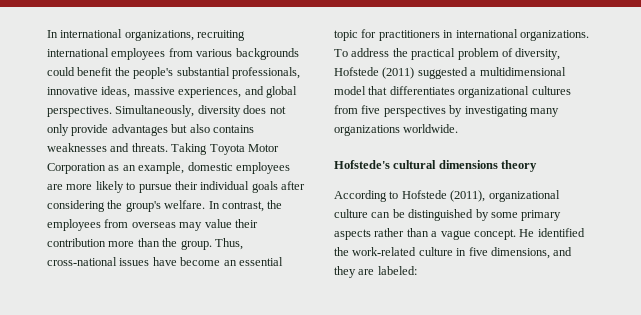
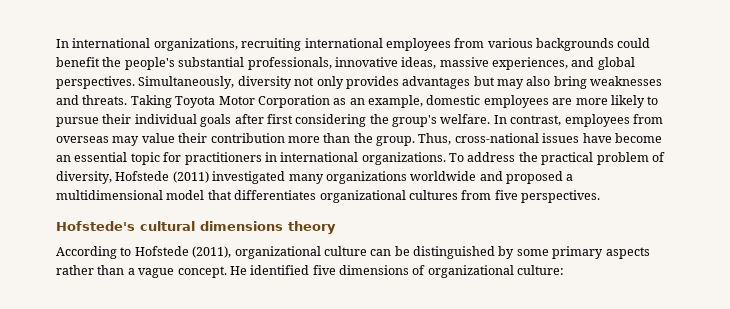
- Simultaneously, diversity does not only provide advantages but also contains weaknesses and threats.
+ Simultaneously, diversity not only provides advantages but may also bring weaknesses and threats.
- Taking Toyota Motor Corporation as an example, domestic employees are more likely to pursue their individual goals after considering the group's welfare.
+ Taking Toyota Motor Corporation as an example, domestic employees are more likely to pursue their individual goals after first considering the group's welfare.
- In contrast, the employees from overseas may value their contribution more than the group.
+ In contrast, employees from overseas may value their contribution more than the group.
- To address the practical problem of diversity, Hofstede (2011) suggested a multidimensional model that differentiates organizational cultures from five perspectives by investigating many organizations worldwide.
+ To address the practical problem of diversity, Hofstede (2011) investigated many organizations worldwide and proposed a multidimensional model that differentiates organizational cultures from five perspectives.
- He identified the work-related culture in five dimensions, and they are labeled:
+ He identified five dimensions of organizational culture:

